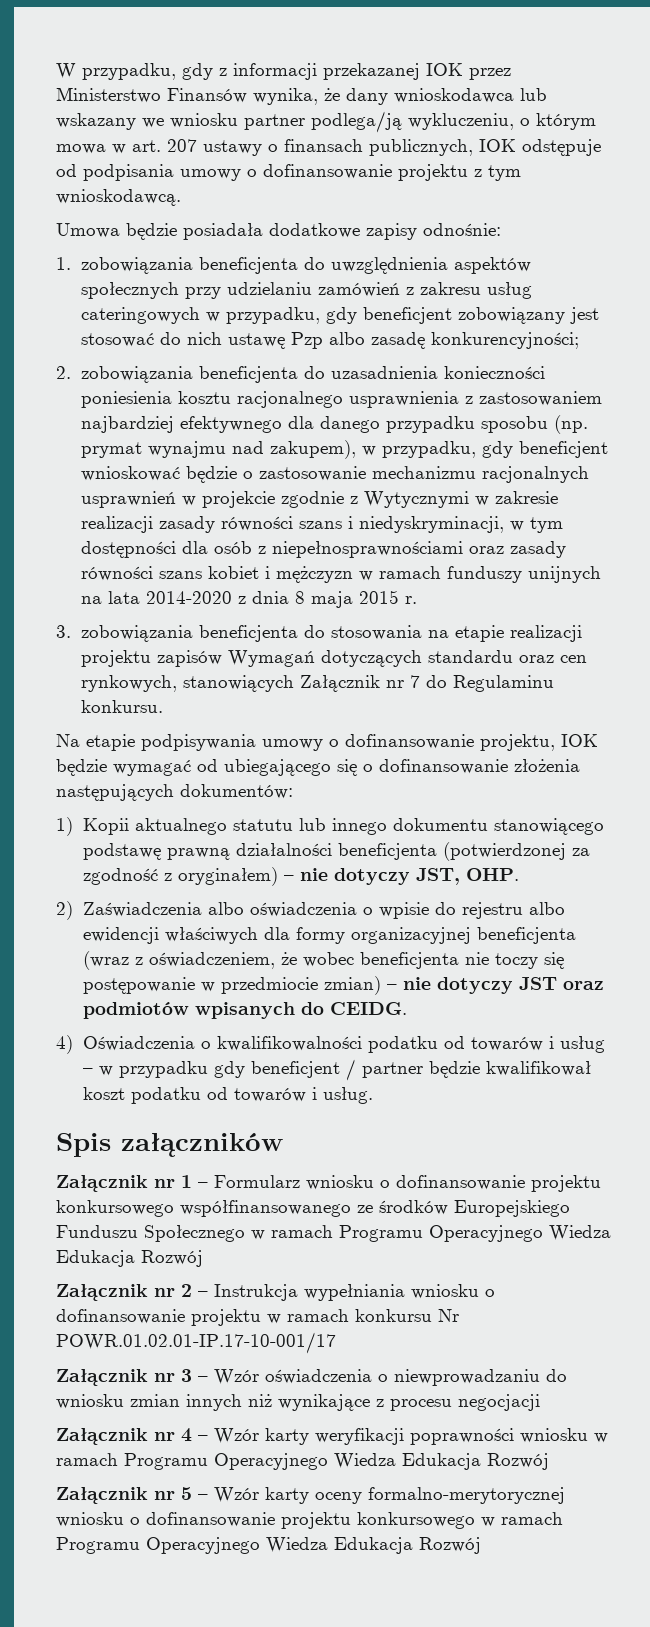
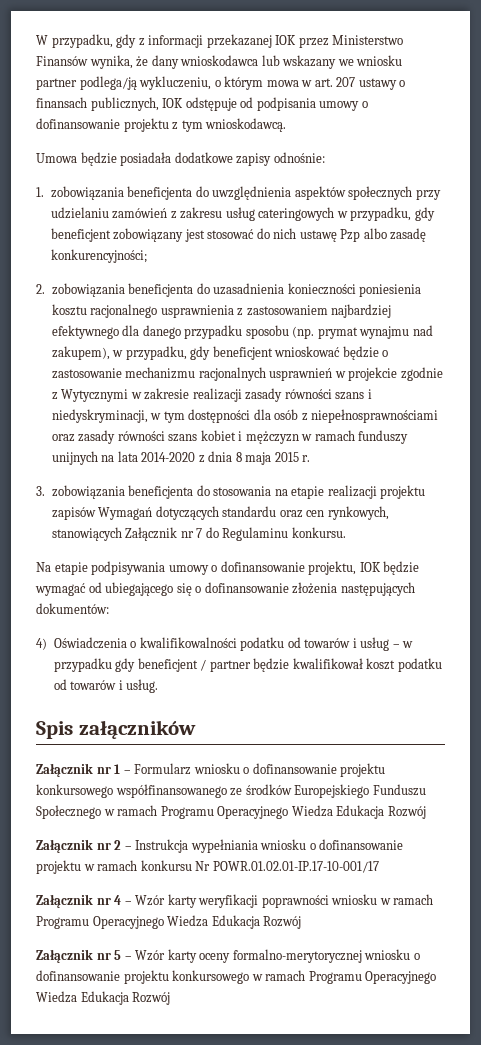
- 1) Kopii aktualnego statutu lub innego dokumentu stanowiącego podstawę prawną działalności beneficjenta (potwierdzonej za zgodność z oryginałem) – nie dotyczy JST, OHP.
- 2) Zaświadczenia albo oświadczenia o wpisie do rejestru albo ewidencji właściwych dla formy organizacyjnej beneficjenta (wraz z oświadczeniem, że wobec beneficjenta nie toczy się postępowanie w przedmiocie zmian) – nie dotyczy JST oraz podmiotów wpisanych do CEIDG.
- Załącznik nr 3 – Wzór oświadczenia o niewprowadzaniu do wniosku zmian innych niż wynikające z procesu negocjacji

